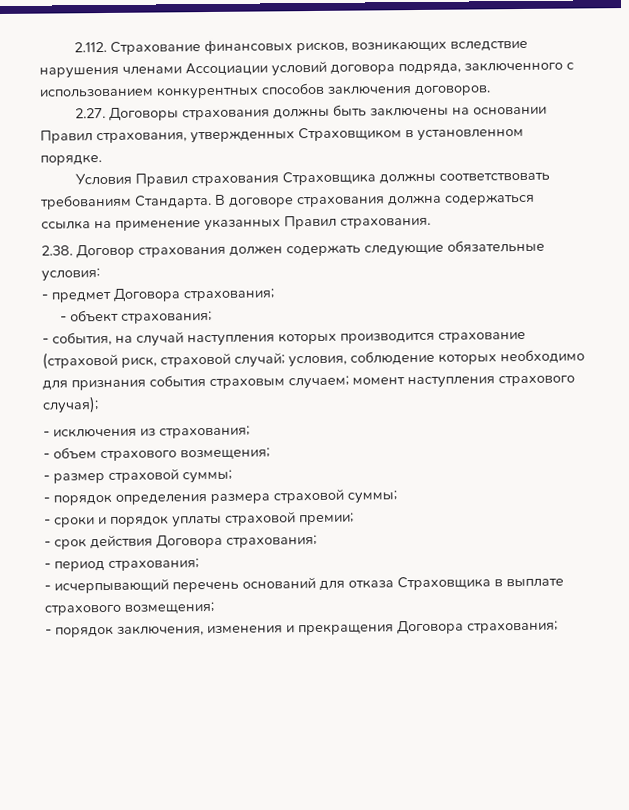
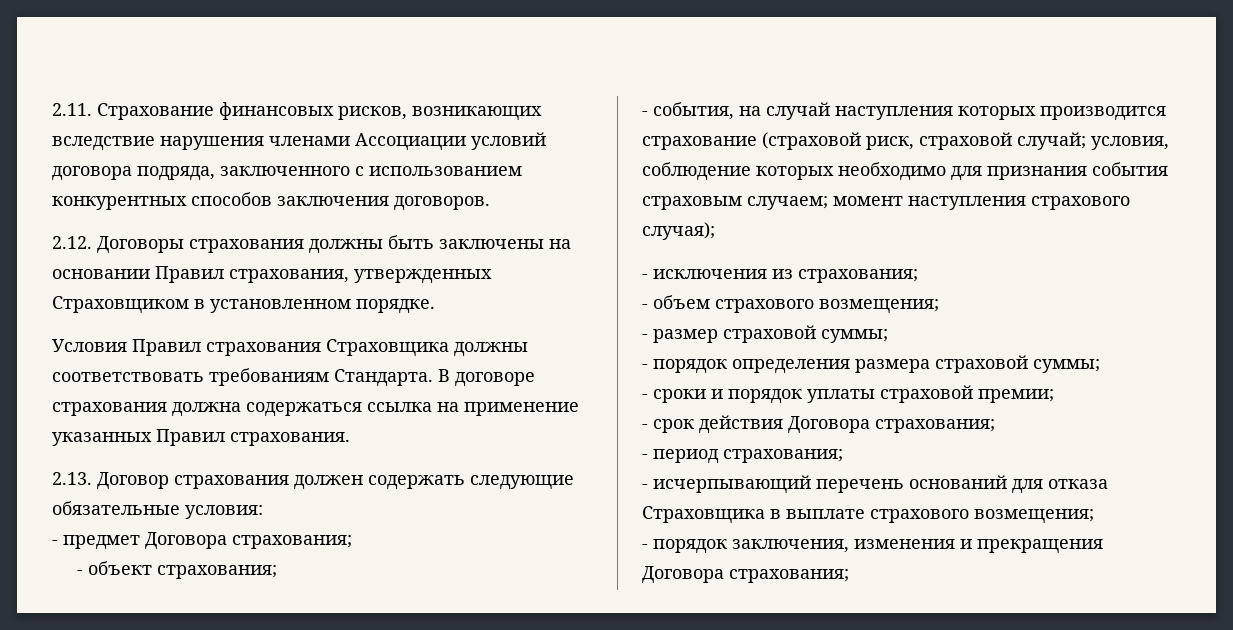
- 2.112. Страхование финансовых рисков, возникающих вследствие нарушения членами Ассоциации условий договора подряда, заключенного с использованием конкурентных способов заключения договоров.
+ 2.11. Страхование финансовых рисков, возникающих вследствие нарушения членами Ассоциации условий договора подряда, заключенного с использованием конкурентных способов заключения договоров.
- 2.27. Договоры страхования должны быть заключены на основании Правил страхования, утвержденных Страховщиком в установленном порядке.
+ 2.12. Договоры страхования должны быть заключены на основании Правил страхования, утвержденных Страховщиком в установленном порядке.
- 2.38. Договор страхования должен содержать следующие обязательные условия:
+ 2.13. Договор страхования должен содержать следующие обязательные условия:

